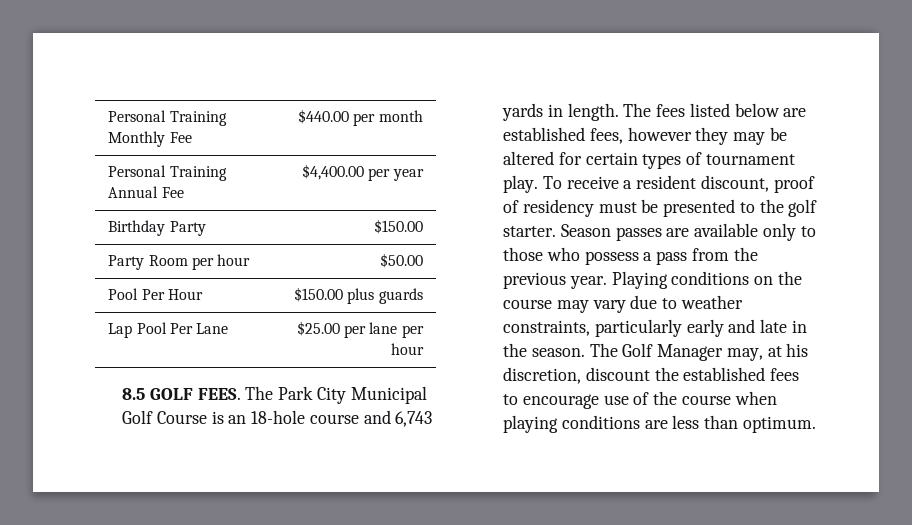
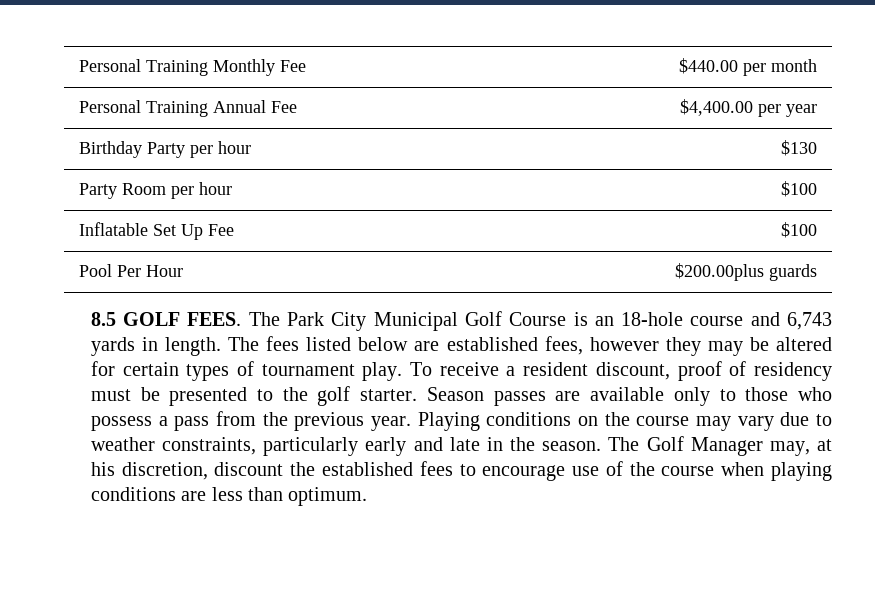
- Birthday Party | $150.00
+ Birthday Party per hour | $130
- Party Room per hour | $50.00
+ Party Room per hour | $100
+ Inflatable Set Up Fee | $100
- Pool Per Hour | $150.00 plus guards
+ Pool Per Hour | $200.00plus guards
- Lap Pool Per Lane | $25.00 per lane per hour

